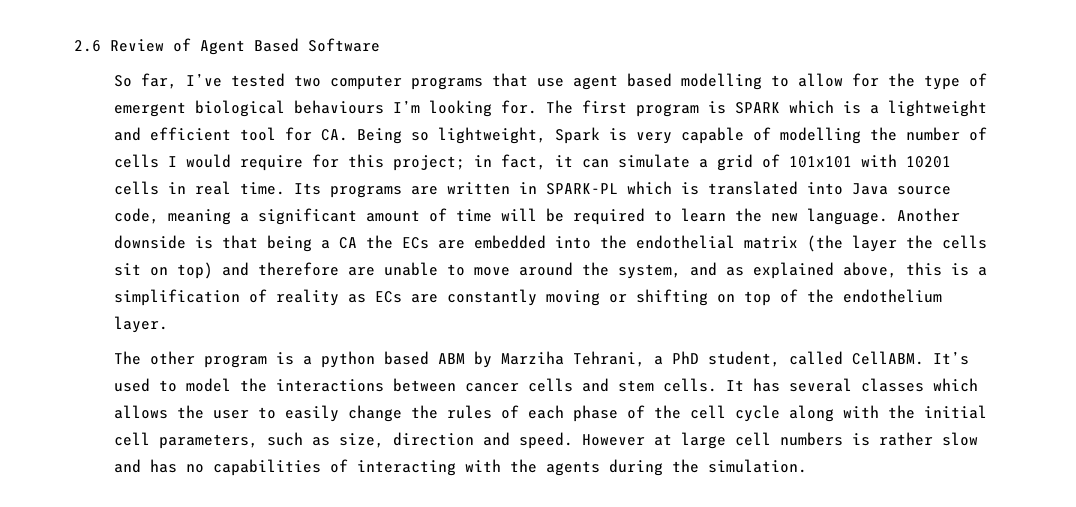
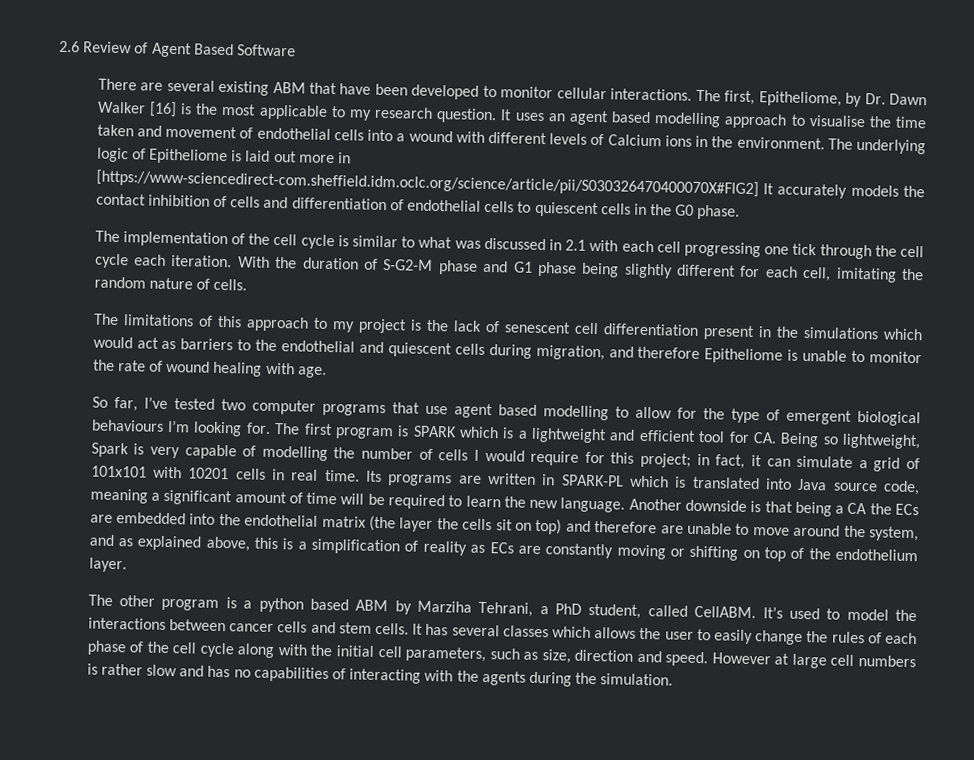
+ There are several existing ABM that have been developed to monitor cellular interactions. The first, Epitheliome, by Dr. Dawn Walker [16] is the most applicable to my research question. It uses an agent based modelling approach to visualise the time taken and movement of endothelial cells into a wound with different levels of Calcium ions in the environment. The underlying logic of Epitheliome is laid out more in [https://www-sciencedirect-com.sheffield.idm.oclc.org/science/article/pii/S030326470400070X#FIG2] It accurately models the contact inhibition of cells and differentiation of endothelial cells to quiescent cells in the G0 phase.
+ The implementation of the cell cycle is similar to what was discussed in 2.1 with each cell progressing one tick through the cell cycle each iteration. With the duration of S-G2-M phase and G1 phase being slightly different for each cell, imitating the random nature of cells.
+ The limitations of this approach to my project is the lack of senescent cell differentiation present in the simulations which would act as barriers to the endothelial and quiescent cells during migration, and therefore Epitheliome is unable to monitor the rate of wound healing with age.

